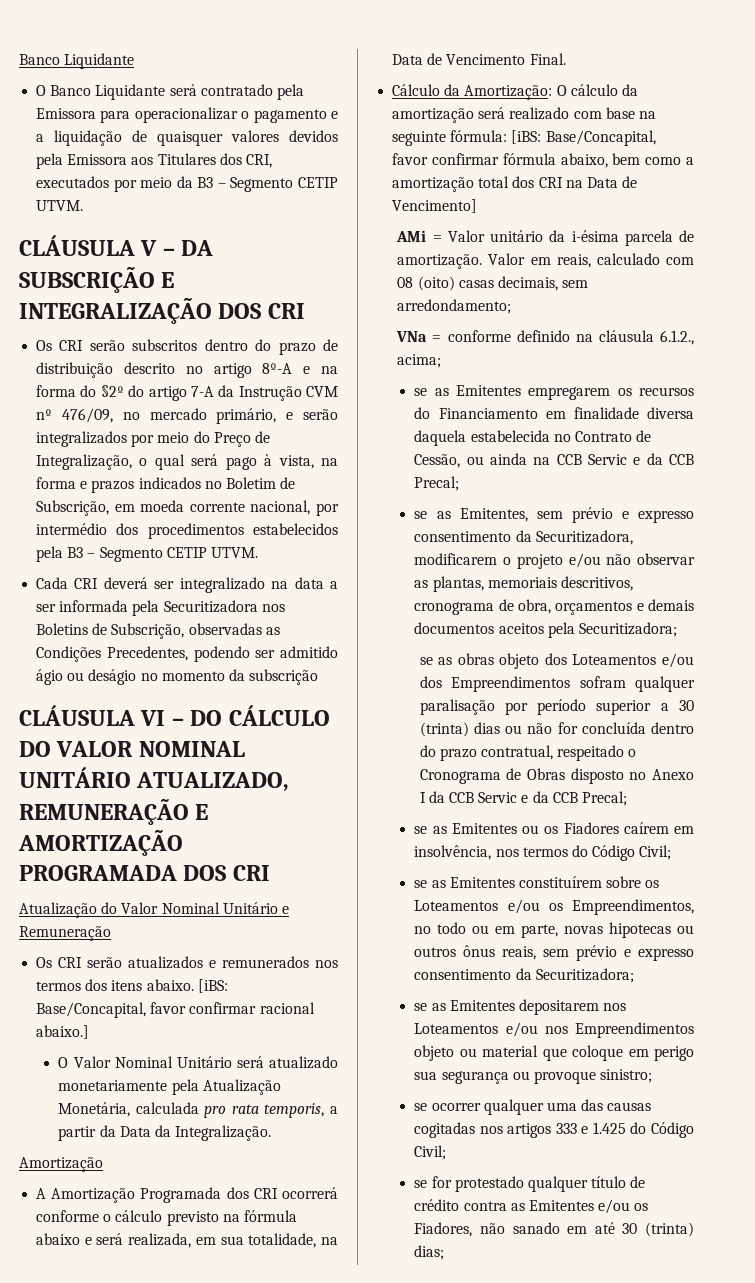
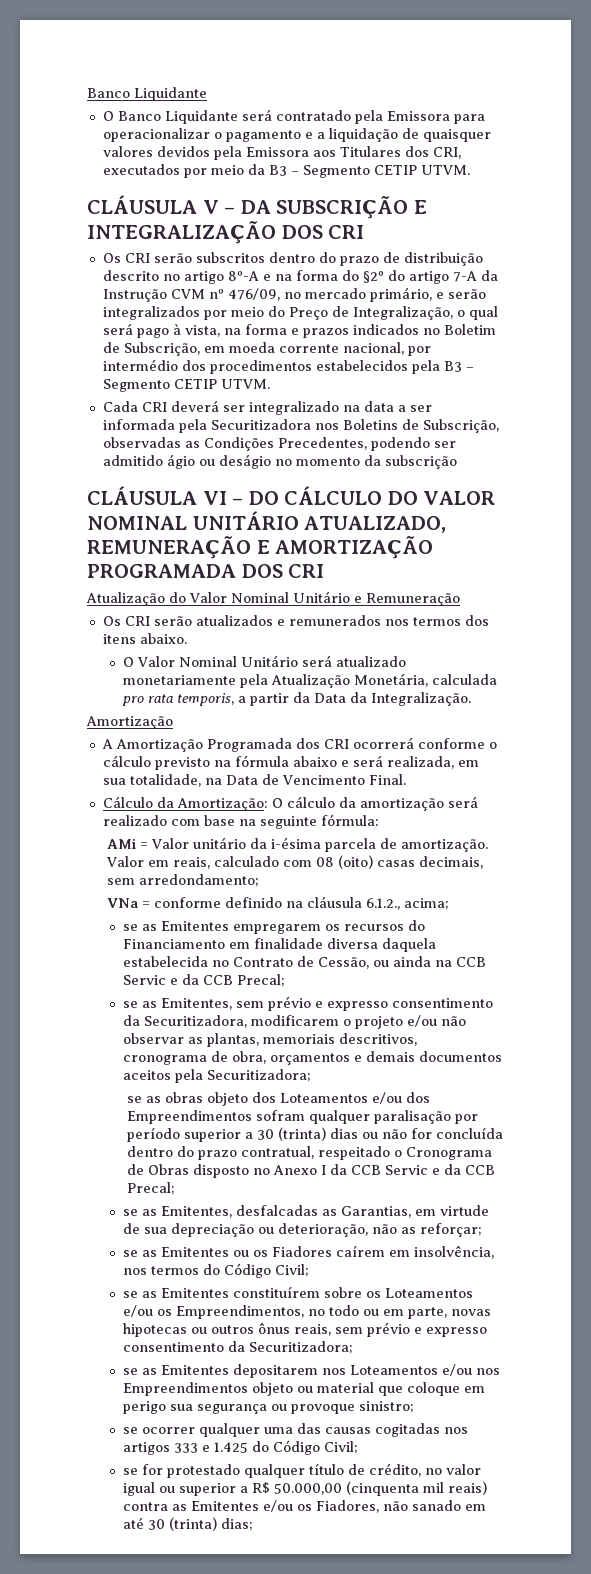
- [iBS: Base/Concapital, favor confirmar racional abaixo.]
- Cálculo da Amortização: O cálculo da amortização será realizado com base na seguinte fórmula: [iBS: Base/Concapital, favor confirmar fórmula abaixo, bem como a amortização total dos CRI na Data de Vencimento]
+ Cálculo da Amortização: O cálculo da amortização será realizado com base na seguinte fórmula:
+ se as Emitentes, desfalcadas as Garantias, em virtude de sua depreciação ou deterioração, não as reforçar;
- se for protestado qualquer título de crédito contra as Emitentes e/ou os Fiadores, não sanado em até 30 (trinta) dias;
+ se for protestado qualquer título de crédito, no valor igual ou superior a R$ 50.000,00 (cinquenta mil reais) contra as Emitentes e/ou os Fiadores, não sanado em até 30 (trinta) dias;

